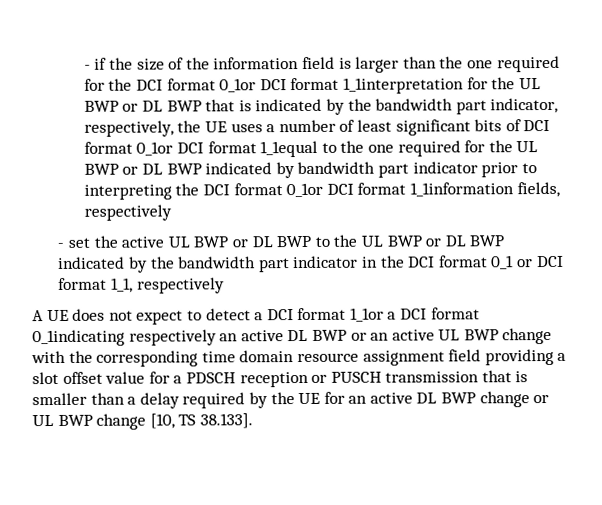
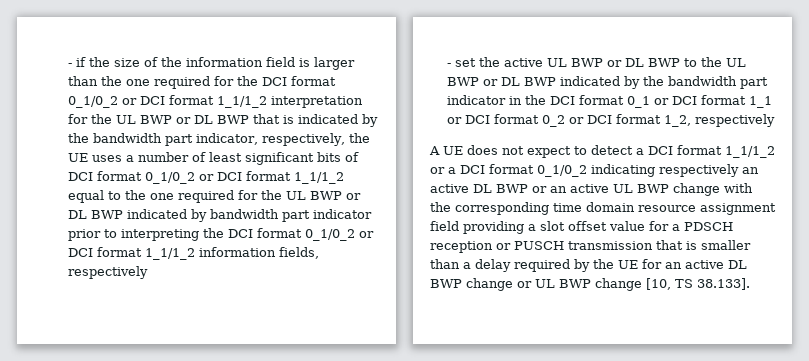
- - if the size of the information field is larger than the one required for the DCI format 0_1or DCI format 1_1interpretation for the UL BWP or DL BWP that is indicated by the bandwidth part indicator, respectively, the UE uses a number of least significant bits of DCI format 0_1or DCI format 1_1equal to the one required for the UL BWP or DL BWP indicated by bandwidth part indicator prior to interpreting the DCI format 0_1or DCI format 1_1information fields, respectively
+ - if the size of the information field is larger than the one required for the DCI format 0_1/0_2 or DCI format 1_1/1_2 interpretation for the UL BWP or DL BWP that is indicated by the bandwidth part indicator, respectively, the UE uses a number of least significant bits of DCI format 0_1/0_2 or DCI format 1_1/1_2 equal to the one required for the UL BWP or DL BWP indicated by bandwidth part indicator prior to interpreting the DCI format 0_1/0_2 or DCI format 1_1/1_2 information fields, respectively
- - set the active UL BWP or DL BWP to the UL BWP or DL BWP indicated by the bandwidth part indicator in the DCI format 0_1 or DCI format 1_1, respectively
+ - set the active UL BWP or DL BWP to the UL BWP or DL BWP indicated by the bandwidth part indicator in the DCI format 0_1 or DCI format 1_1 or DCI format 0_2 or DCI format 1_2, respectively
- A UE does not expect to detect a DCI format 1_1or a DCI format 0_1indicating respectively an active DL BWP or an active UL BWP change with the corresponding time domain resource assignment field providing a slot offset value for a PDSCH reception or PUSCH transmission that is smaller than a delay required by the UE for an active DL BWP change or UL BWP change [10, TS 38.133].
+ A UE does not expect to detect a DCI format 1_1/1_2 or a DCI format 0_1/0_2 indicating respectively an active DL BWP or an active UL BWP change with the corresponding time domain resource assignment field providing a slot offset value for a PDSCH reception or PUSCH transmission that is smaller than a delay required by the UE for an active DL BWP change or UL BWP change [10, TS 38.133].

